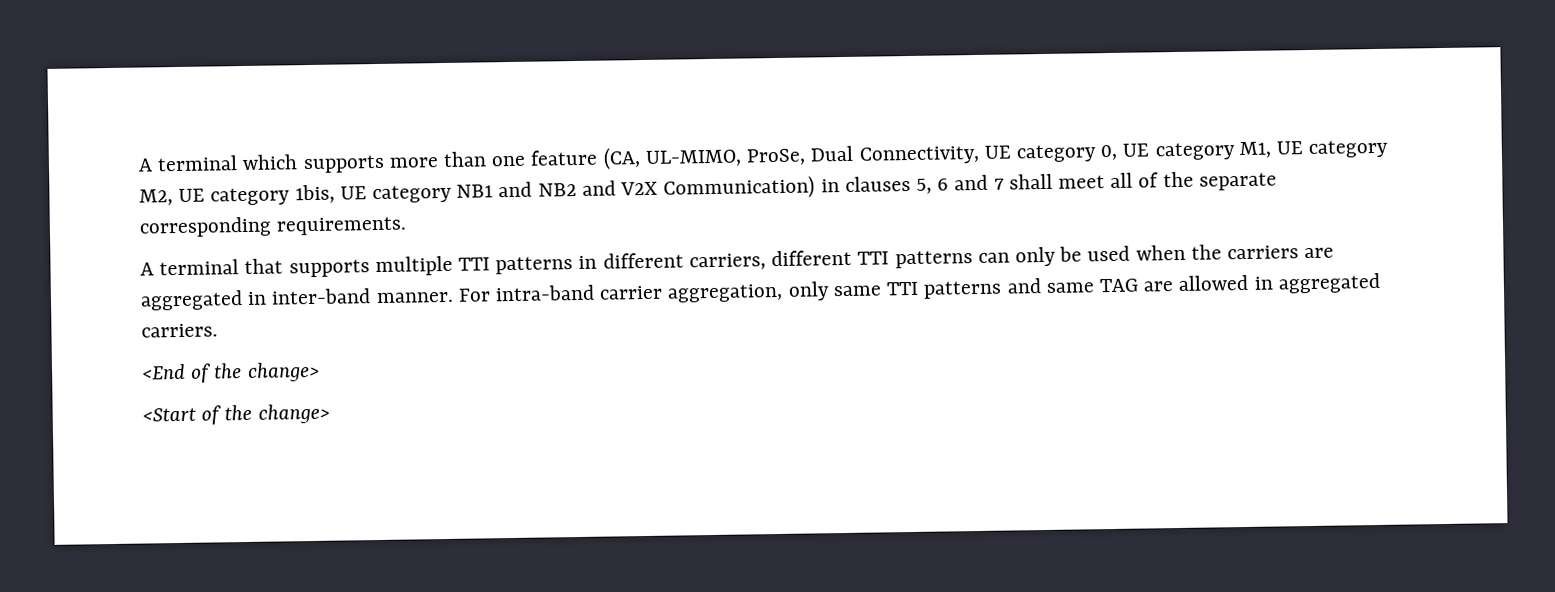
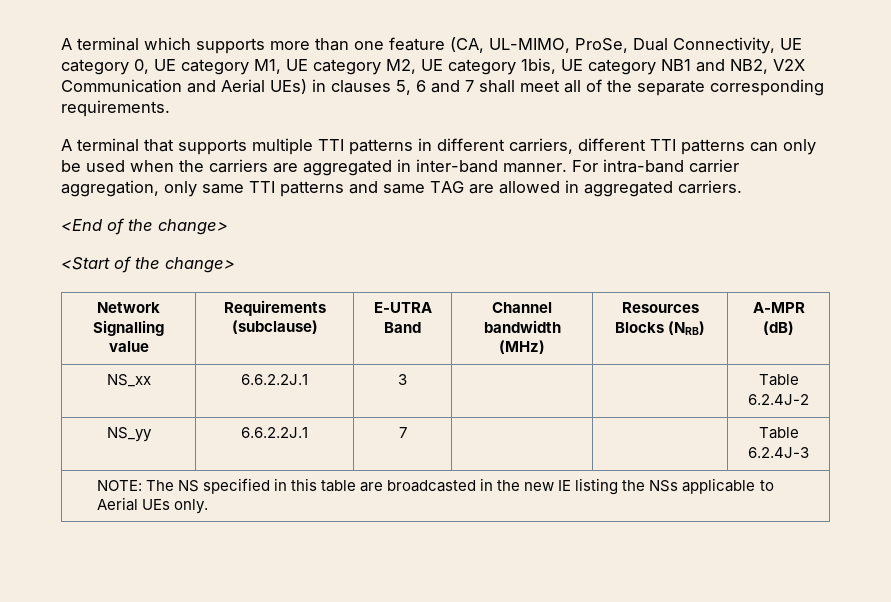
- A terminal which supports more than one feature (CA, UL-MIMO, ProSe, Dual Connectivity, UE category 0, UE category M1, UE category M2, UE category 1bis, UE category NB1 and NB2 and V2X Communication) in clauses 5, 6 and 7 shall meet all of the separate corresponding requirements.
+ A terminal which supports more than one feature (CA, UL-MIMO, ProSe, Dual Connectivity, UE category 0, UE category M1, UE category M2, UE category 1bis, UE category NB1 and NB2, V2X Communication and Aerial UEs) in clauses 5, 6 and 7 shall meet all of the separate corresponding requirements.
+ Network Signalling value | Requirements (subclause) | E-UTRA Band | Channel bandwidth (MHz) | Resources Blocks (NRB) | A-MPR (dB)
+ NS_xx | 6.6.2.2J.1 | 3 | | | Table 6.2.4J-2
+ NS_yy | 6.6.2.2J.1 | 7 | | | Table 6.2.4J-3
+ NOTE: The NS specified in this table are broadcasted in the new IE listing the NSs applicable to Aerial UEs only.

